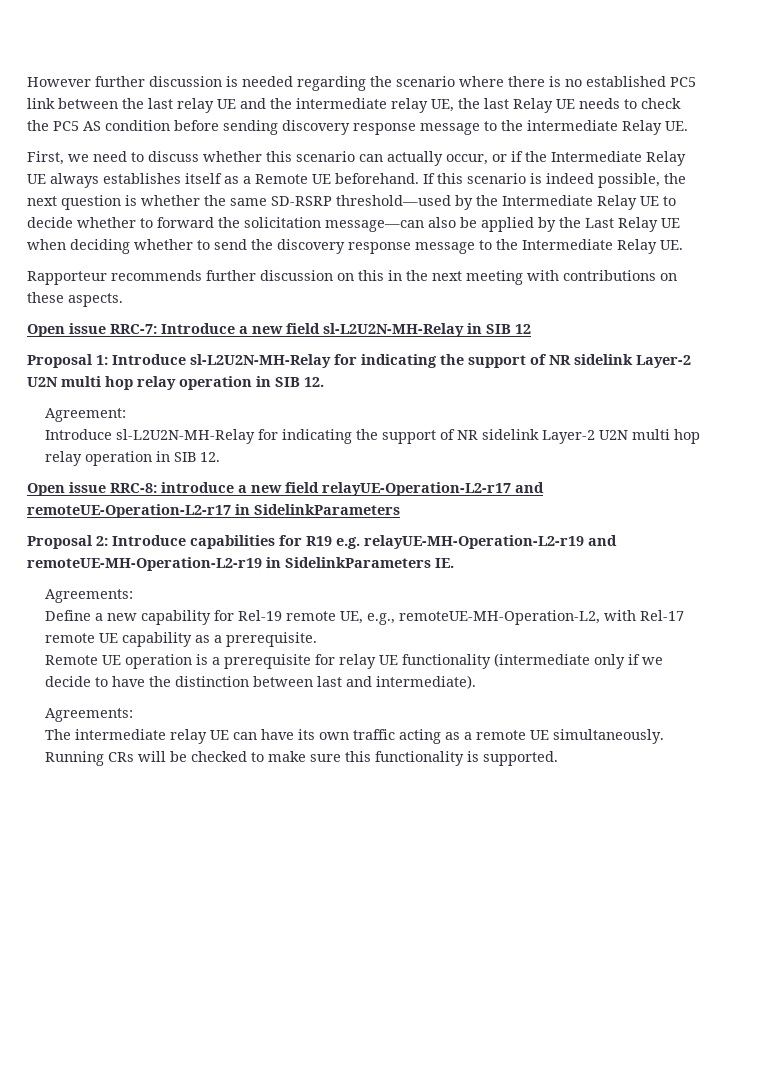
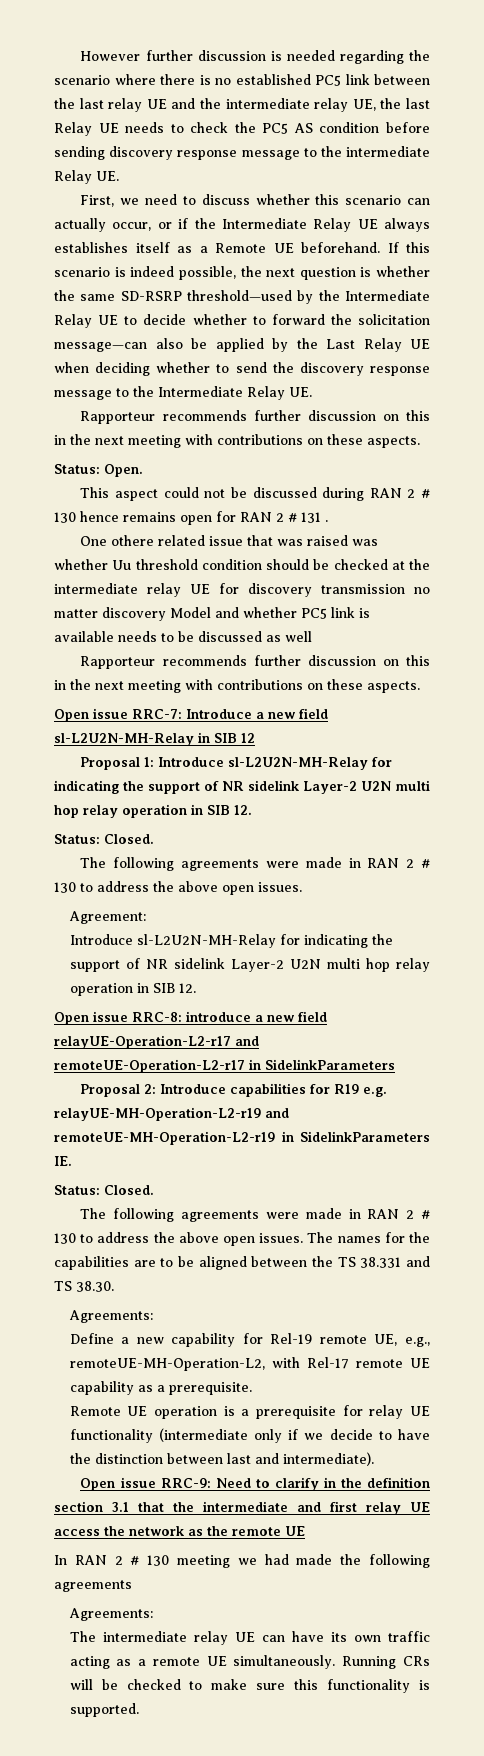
+ Status: Open.
+ This aspect could not be discussed during RAN 2 # 130 hence remains open for RAN 2 # 131 .
+ One othere related issue that was raised was whether Uu threshold condition should be checked at the intermediate relay UE for discovery transmission no matter discovery Model and whether PC5 link is available needs to be discussed as well
+ Rapporteur recommends further discussion on this in the next meeting with contributions on these aspects.
  Proposal 1: Introduce sl-L2U2N-MH-Relay for indicating the support of NR sidelink Layer-2 U2N multi hop relay operation in SIB 12.
+ Status: Closed.
+ The following agreements were made in RAN 2 # 130 to address the above open issues.
  Proposal 2: Introduce capabilities for R19 e.g. relayUE-MH-Operation-L2-r19 and remoteUE-MH-Operation-L2-r19 in SidelinkParameters IE.
+ Status: Closed.
+ The following agreements were made in RAN 2 # 130 to address the above open issues. The names for the capabilities are to be aligned between the TS 38.331 and TS 38.30.
+ Open issue RRC-9: Need to clarify in the definition section 3.1 that the intermediate and first relay UE access the network as the remote UE
+ In RAN 2 # 130 meeting we had made the following agreements

